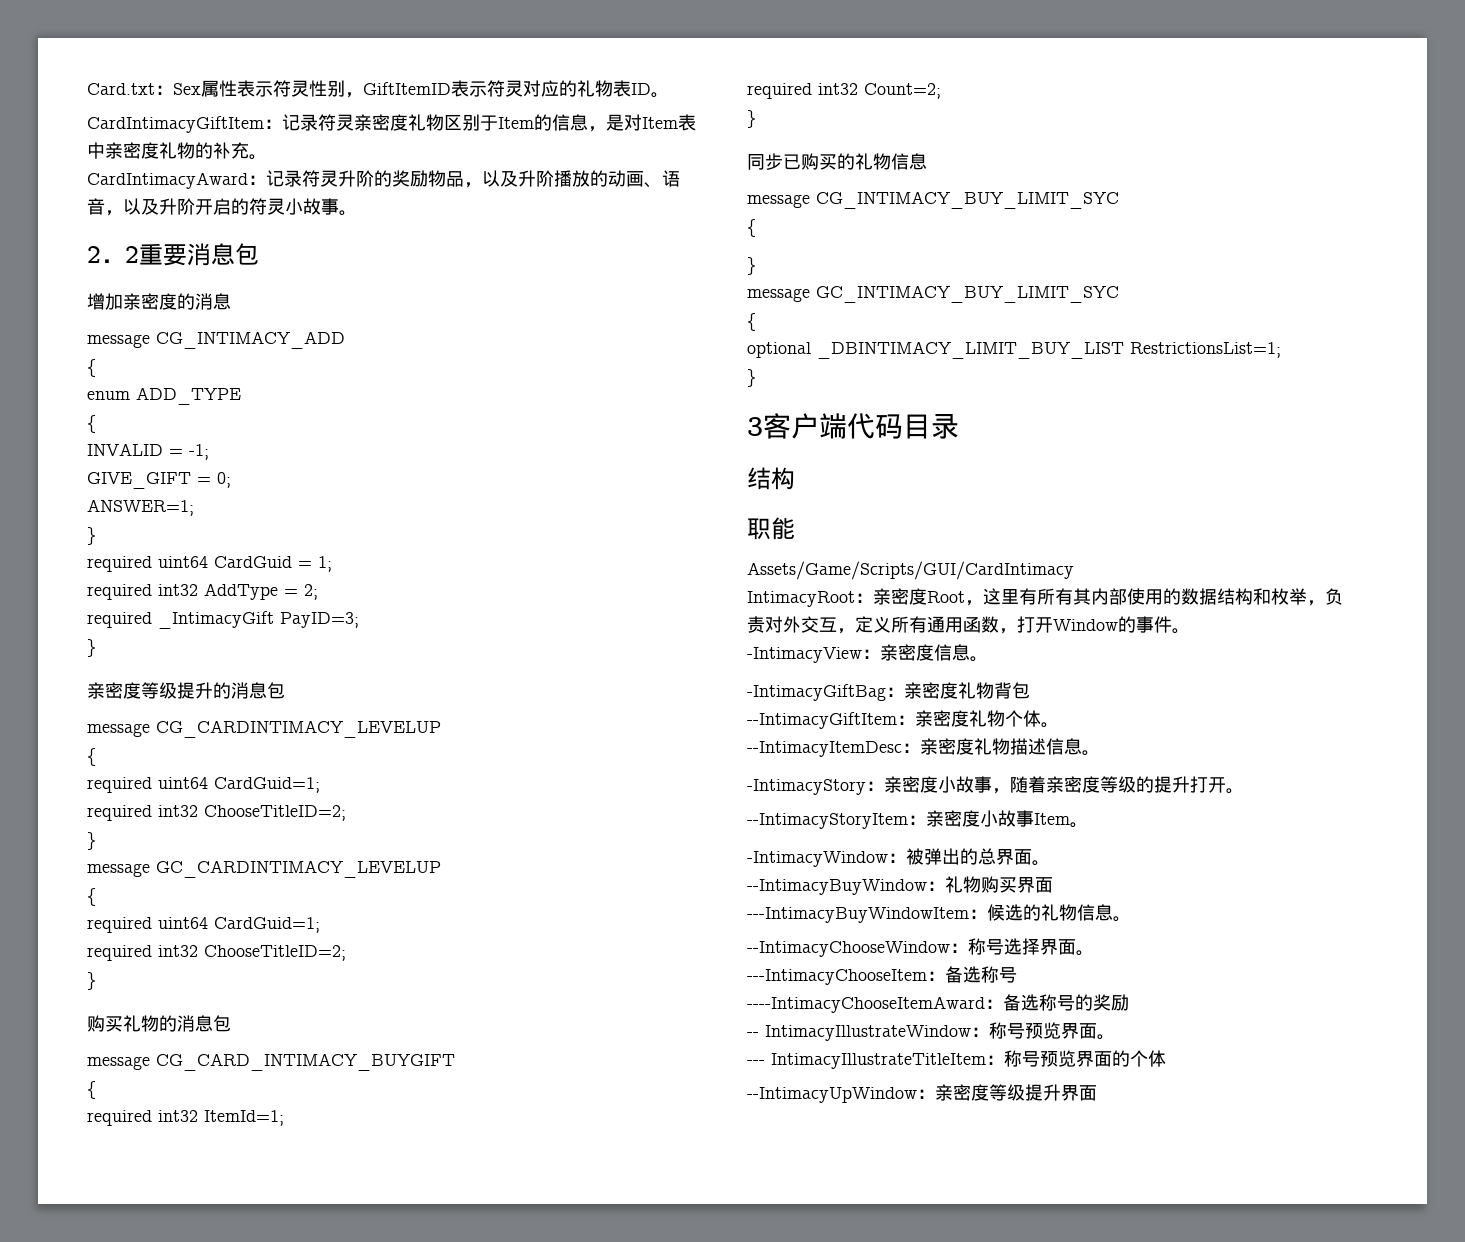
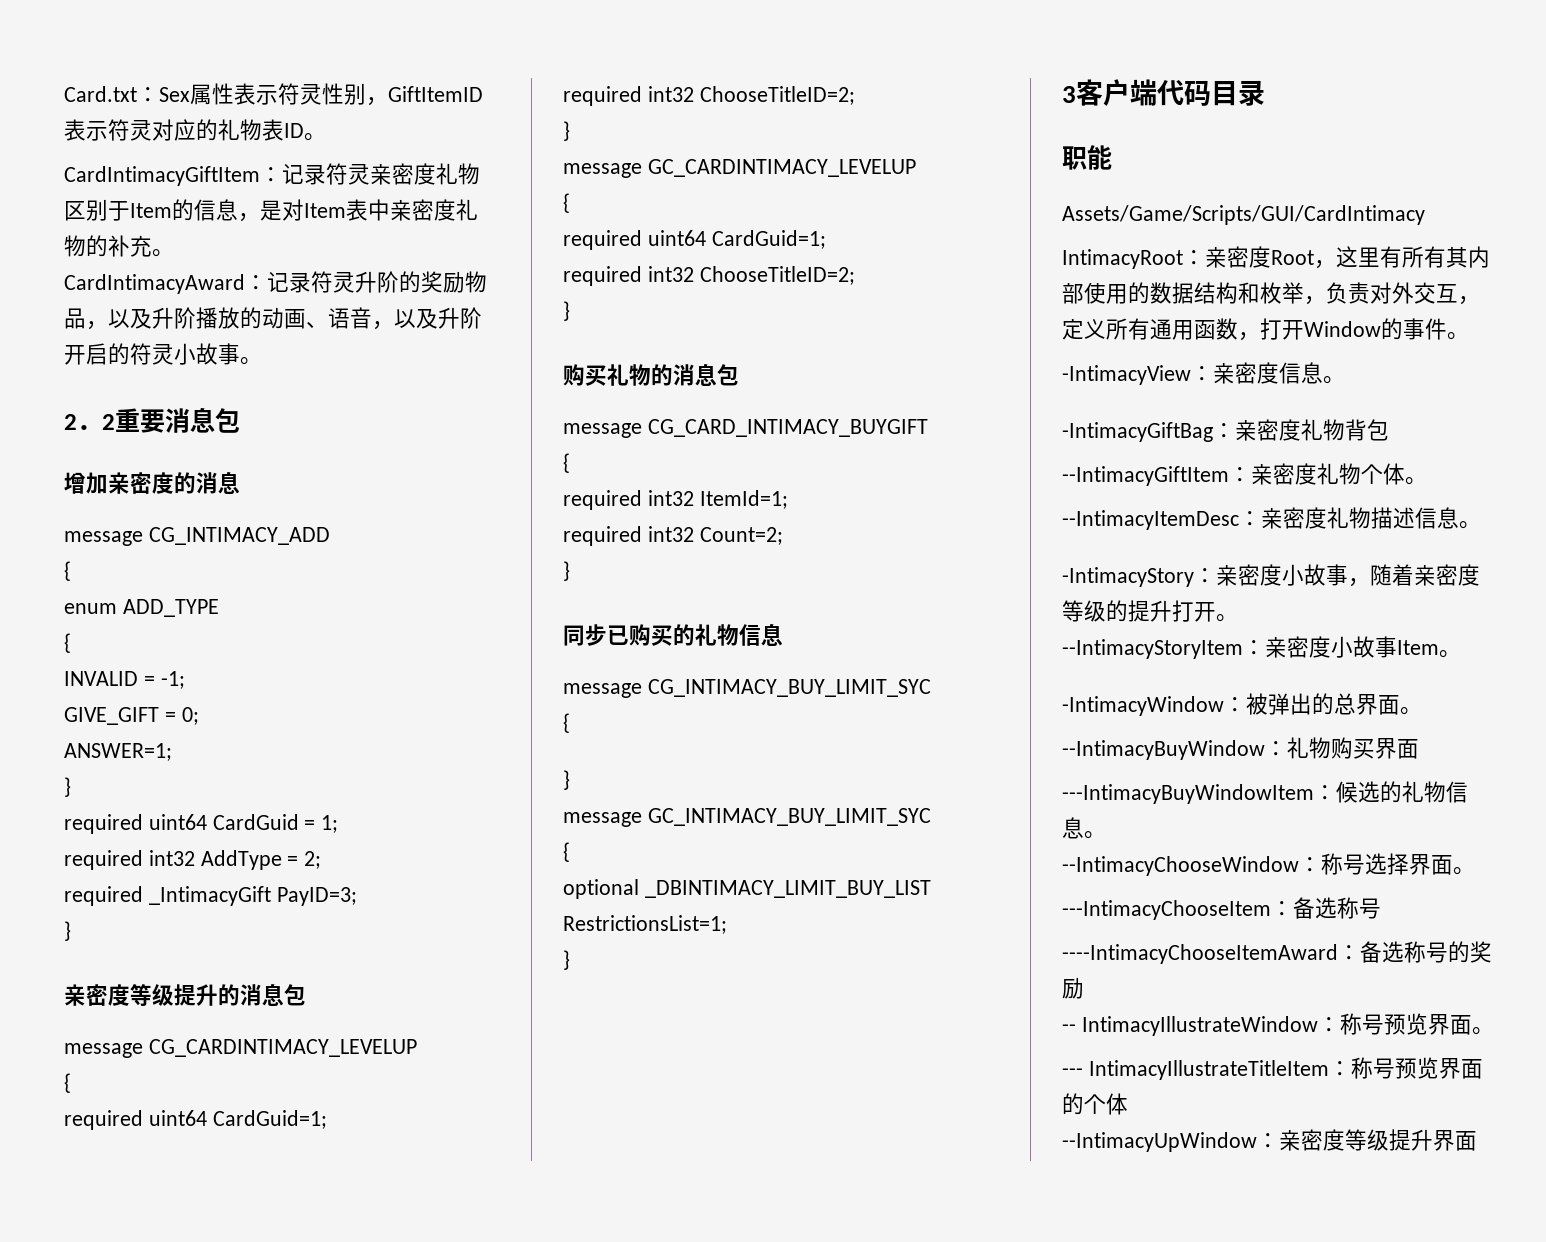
  3客户端代码目录
- 结构

